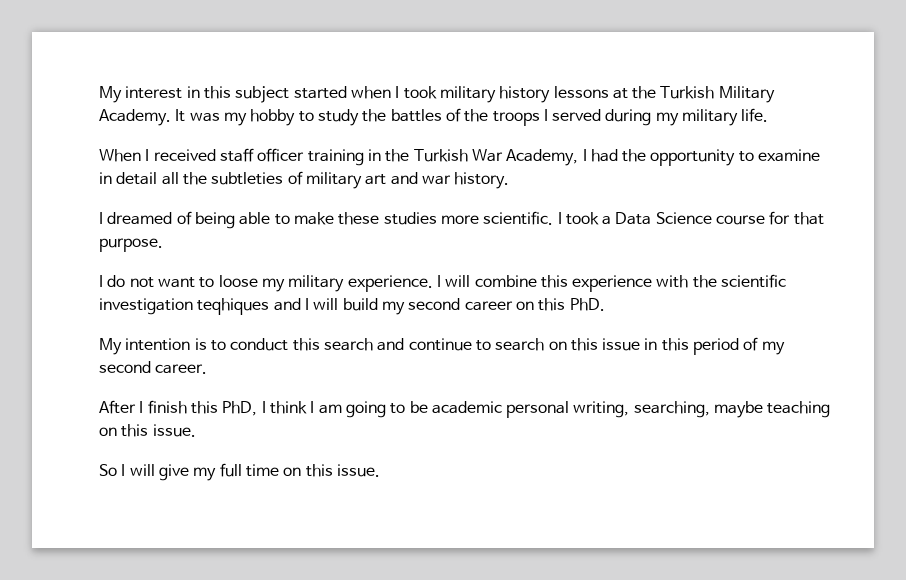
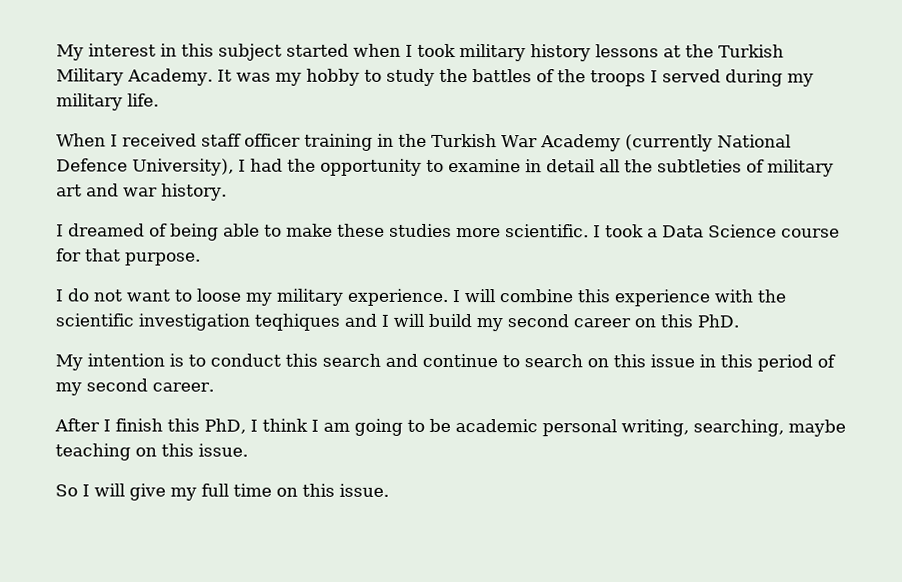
- When I received staff officer training in the Turkish War Academy, I had the opportunity to examine in detail all the subtleties of military art and war history.
+ When I received staff officer training in the Turkish War Academy (currently National Defence University), I had the opportunity to examine in detail all the subtleties of military art and war history.

